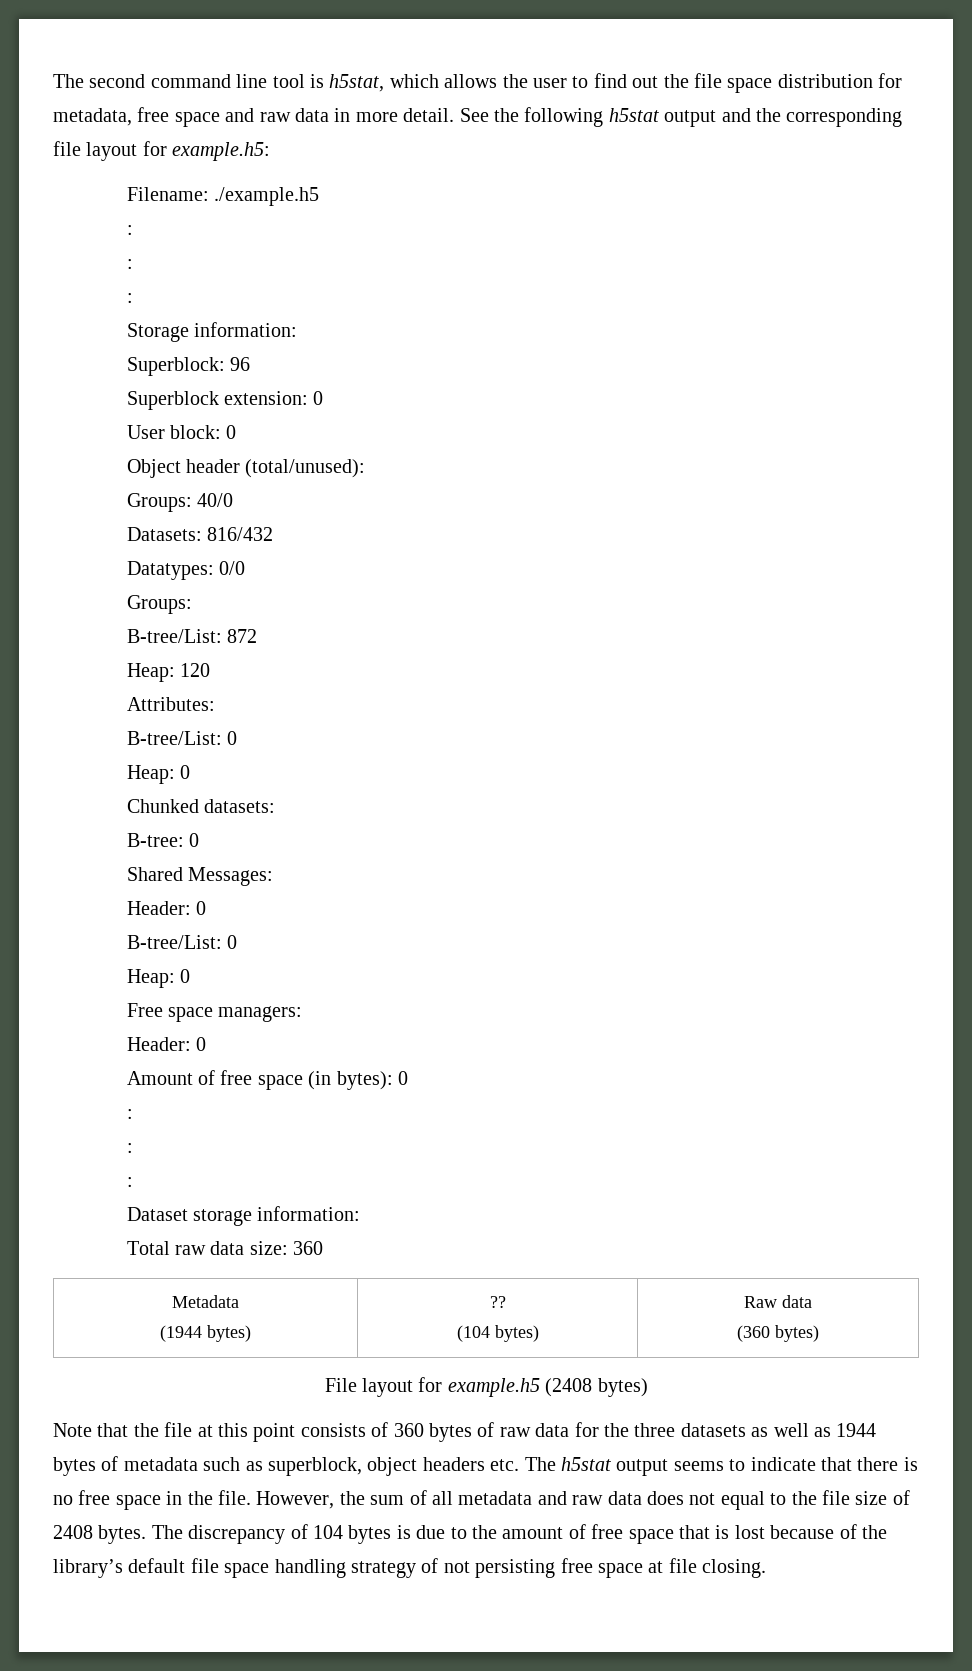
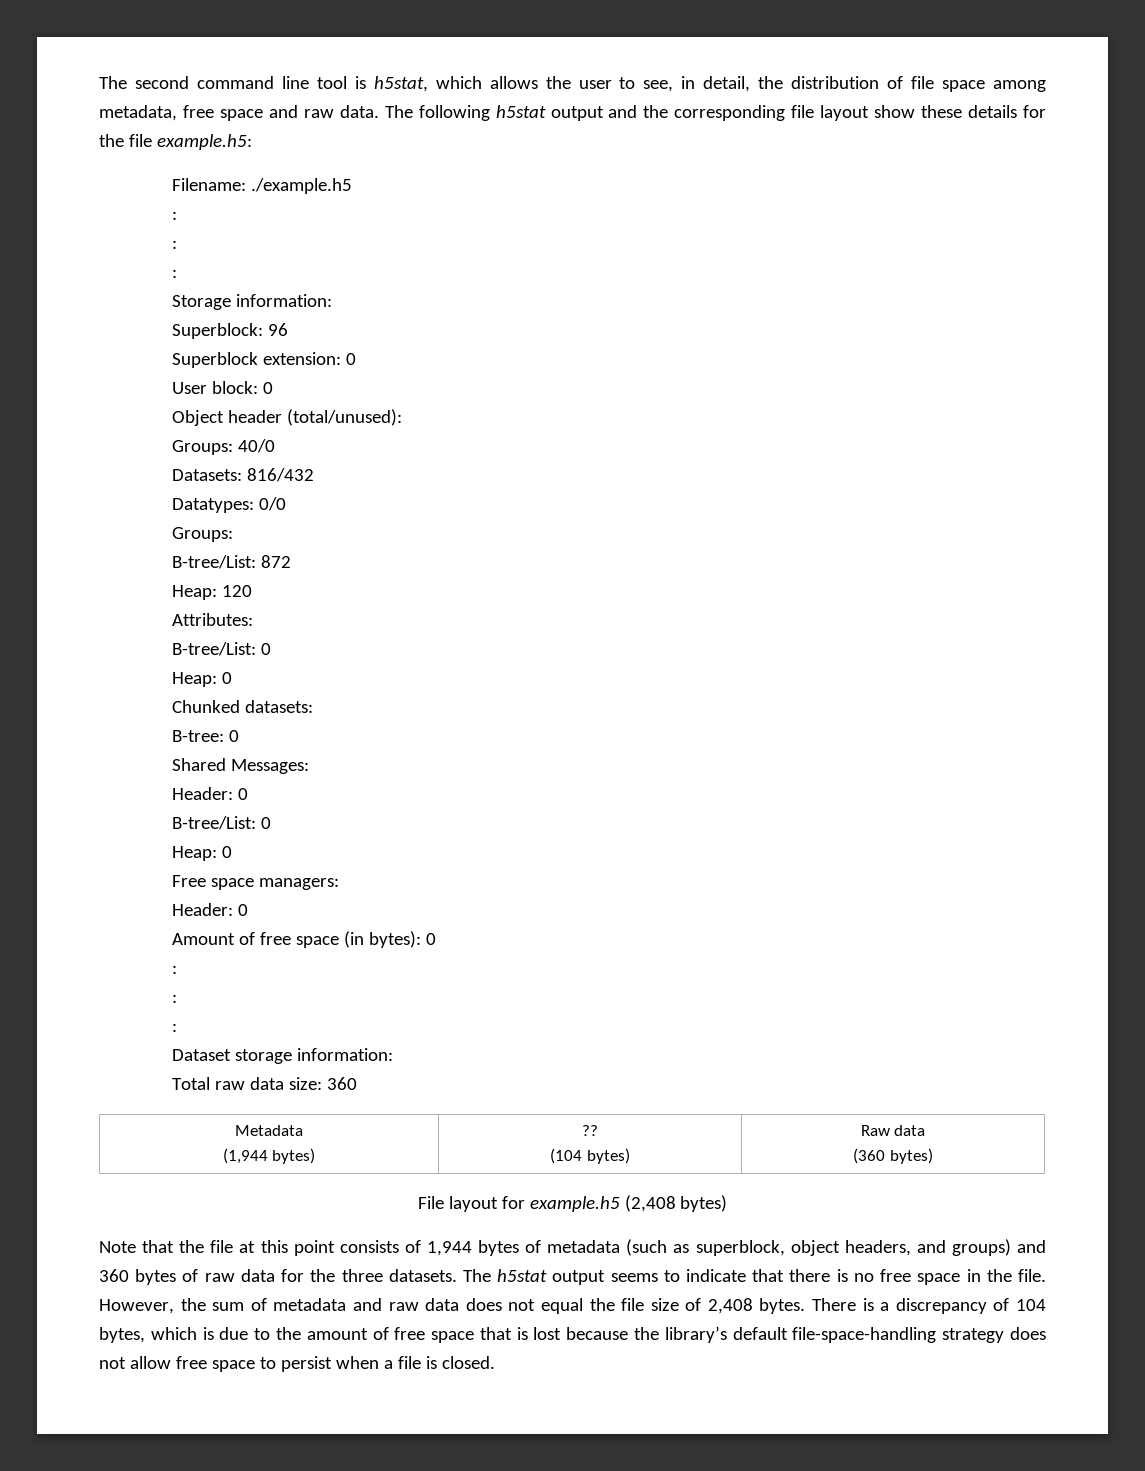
- The second command line tool is h5stat, which allows the user to find out the file space distribution for metadata, free space and raw data in more detail. See the following h5stat output and the corresponding file layout for example.h5:
+ The second command line tool is h5stat, which allows the user to see, in detail, the distribution of file space among metadata, free space and raw data. The following h5stat output and the corresponding file layout show these details for the file example.h5:
  Metadata
- (1944 bytes) | ??
+ (1,944 bytes) | ??
- File layout for example.h5 (2408 bytes)
+ File layout for example.h5 (2,408 bytes)
- Note that the file at this point consists of 360 bytes of raw data for the three datasets as well as 1944 bytes of metadata such as superblock, object headers etc. The h5stat output seems to indicate that there is no free space in the file.
+ Note that the file at this point consists of 1,944 bytes of metadata (such as superblock, object headers, and groups) and 360 bytes of raw data for the three datasets. The h5stat output seems to indicate that there is no free space in the file.
- However, the sum of all metadata and raw data does not equal to the file size of 2408 bytes. The discrepancy of 104 bytes is due to the amount of free space that is lost because of the library’s default file space handling strategy of not persisting free space at file closing.
+ However, the sum of metadata and raw data does not equal the file size of 2,408 bytes. There is a discrepancy of 104 bytes, which is due to the amount of free space that is lost because the library’s default file-space-handling strategy does not allow free space to persist when a file is closed.

